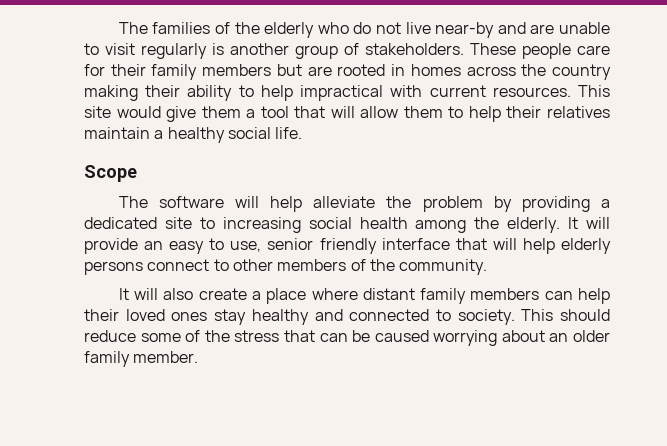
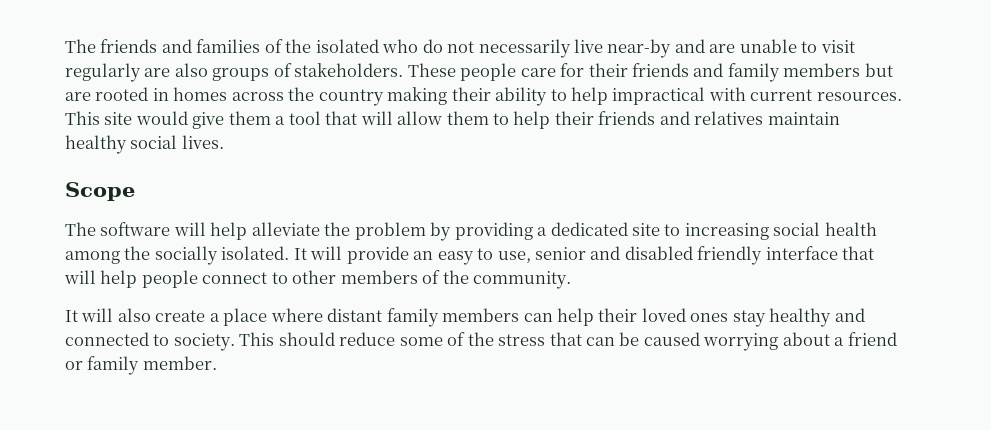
- The families of the elderly who do not live near-by and are unable to visit regularly is another group of stakeholders.
+ The friends and families of the isolated who do not necessarily live near-by and are unable to visit regularly are also groups of stakeholders.
- These people care for their family members but are rooted in homes across the country making their ability to help impractical with current resources.
+ These people care for their friends and family members but are rooted in homes across the country making their ability to help impractical with current resources.
- This site would give them a tool that will allow them to help their relatives maintain a healthy social life.
+ This site would give them a tool that will allow them to help their friends and relatives maintain healthy social lives.
- The software will help alleviate the problem by providing a dedicated site to increasing social health among the elderly.
+ The software will help alleviate the problem by providing a dedicated site to increasing social health among the socially isolated.
- It will provide an easy to use, senior friendly interface that will help elderly persons connect to other members of the community.
+ It will provide an easy to use, senior and disabled friendly interface that will help people connect to other members of the community.
- This should reduce some of the stress that can be caused worrying about an older family member.
+ This should reduce some of the stress that can be caused worrying about a friend or family member.

